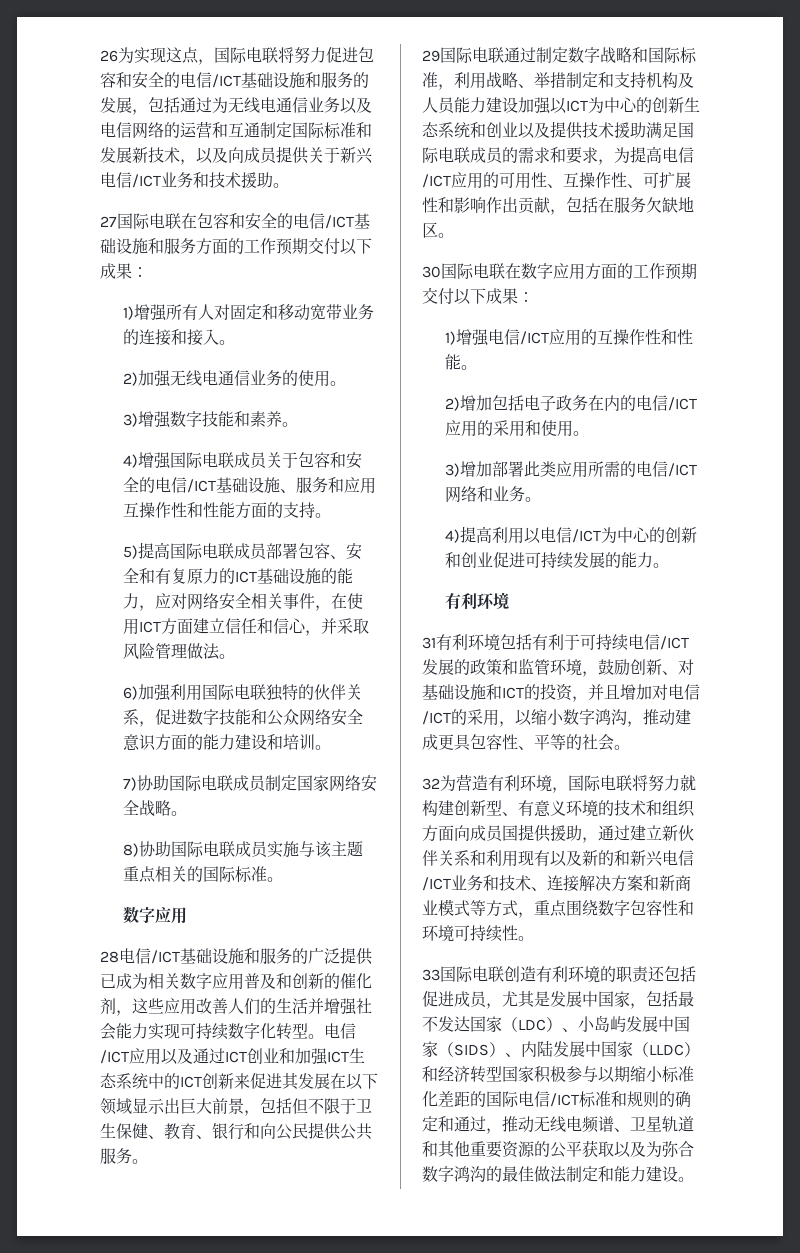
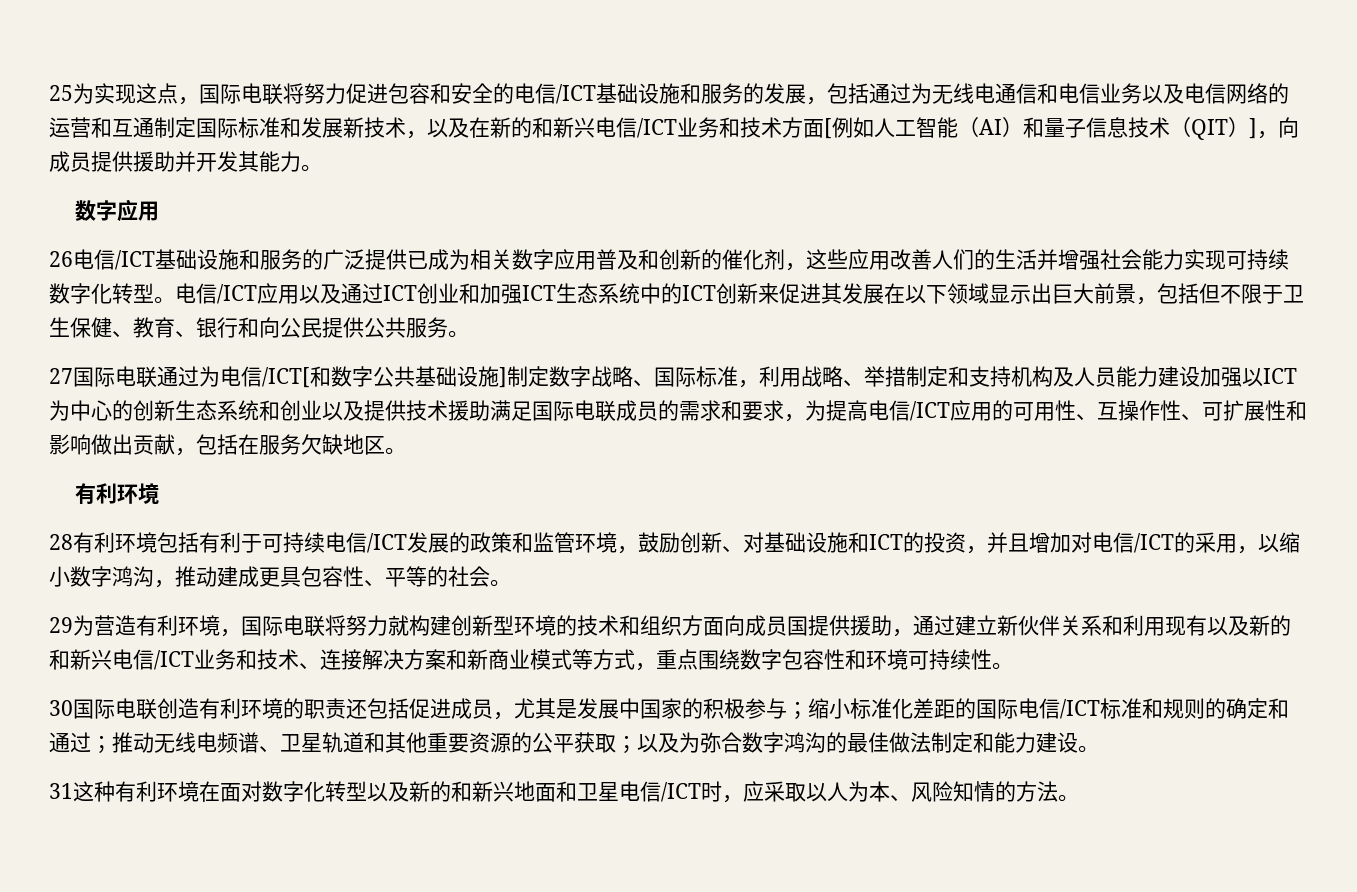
- 26为实现这点，国际电联将努力促进包容和安全的电信/ICT基础设施和服务的发展，包括通过为无线电通信业务以及电信网络的运营和互通制定国际标准和发展新技术，以及向成员提供关于新兴电信/ICT业务和技术援助。
- 27国际电联在包容和安全的电信/ICT基础设施和服务方面的工作预期交付以下成果：
- 1)增强所有人对固定和移动宽带业务的连接和接入。
- 2)加强无线电通信业务的使用。
- 3)增强数字技能和素养。
- 4)增强国际电联成员关于包容和安全的电信/ICT基础设施、服务和应用互操作性和性能方面的支持。
- 5)提高国际电联成员部署包容、安全和有复原力的ICT基础设施的能力，应对网络安全相关事件，在使用ICT方面建立信任和信心，并采取风险管理做法。
- 6)加强利用国际电联独特的伙伴关系，促进数字技能和公众网络安全意识方面的能力建设和培训。
- 7)协助国际电联成员制定国家网络安全战略。
- 8)协助国际电联成员实施与该主题重点相关的国际标准。
+ 25为实现这点，国际电联将努力促进包容和安全的电信/ICT基础设施和服务的发展，包括通过为无线电通信和电信业务以及电信网络的运营和互通制定国际标准和发展新技术，以及在新的和新兴电信/ICT业务和技术方面[例如人工智能（AI）和量子信息技术（QIT）]，向成员提供援助并开发其能力。
- 28电信/ICT基础设施和服务的广泛提供已成为相关数字应用普及和创新的催化剂，这些应用改善人们的生活并增强社会能力实现可持续数字化转型。
+ 26电信/ICT基础设施和服务的广泛提供已成为相关数字应用普及和创新的催化剂，这些应用改善人们的生活并增强社会能力实现可持续数字化转型。
- 29国际电联通过制定数字战略和国际标准，利用战略、举措制定和支持机构及人员能力建设加强以ICT为中心的创新生态系统和创业以及提供技术援助满足国际电联成员的需求和要求，为提高电信/ICT应用的可用性、互操作性、可扩展性和影响作出贡献，包括在服务欠缺地区。
+ 27国际电联通过为电信/ICT[和数字公共基础设施]制定数字战略、国际标准，利用战略、举措制定和支持机构及人员能力建设加强以ICT为中心的创新生态系统和创业以及提供技术援助满足国际电联成员的需求和要求，为提高电信/ICT应用的可用性、互操作性、可扩展性和影响做出贡献，包括在服务欠缺地区。
- 30国际电联在数字应用方面的工作预期交付以下成果：
- 1)增强电信/ICT应用的互操作性和性能。
- 2)增加包括电子政务在内的电信/ICT应用的采用和使用。
- 3)增加部署此类应用所需的电信/ICT网络和业务。
- 4)提高利用以电信/ICT为中心的创新和创业促进可持续发展的能力。
- 31有利环境包括有利于可持续电信/ICT发展的政策和监管环境，鼓励创新、对基础设施和ICT的投资，并且增加对电信/ICT的采用，以缩小数字鸿沟，推动建成更具包容性、平等的社会。
+ 28有利环境包括有利于可持续电信/ICT发展的政策和监管环境，鼓励创新、对基础设施和ICT的投资，并且增加对电信/ICT的采用，以缩小数字鸿沟，推动建成更具包容性、平等的社会。
- 32为营造有利环境，国际电联将努力就构建创新型、有意义环境的技术和组织方面向成员国提供援助，通过建立新伙伴关系和利用现有以及新的和新兴电信/ICT业务和技术、连接解决方案和新商业模式等方式，重点围绕数字包容性和环境可持续性。
+ 29为营造有利环境，国际电联将努力就构建创新型环境的技术和组织方面向成员国提供援助，通过建立新伙伴关系和利用现有以及新的和新兴电信/ICT业务和技术、连接解决方案和新商业模式等方式，重点围绕数字包容性和环境可持续性。
- 33国际电联创造有利环境的职责还包括促进成员，尤其是发展中国家，包括最不发达国家（LDC）、小岛屿发展中国家（SIDS）、内陆发展中国家（LLDC）和经济转型国家积极参与以期缩小标准化差距的国际电信/ICT标准和规则的确定和通过，推动无线电频谱、卫星轨道和其他重要资源的公平获取以及为弥合数字鸿沟的最佳做法制定和能力建设。
+ 30国际电联创造有利环境的职责还包括促进成员，尤其是发展中国家的积极参与；缩小标准化差距的国际电信/ICT标准和规则的确定和通过；推动无线电频谱、卫星轨道和其他重要资源的公平获取；以及为弥合数字鸿沟的最佳做法制定和能力建设。
+ 31这种有利环境在面对数字化转型以及新的和新兴地面和卫星电信/ICT时，应采取以人为本、风险知情的方法。

